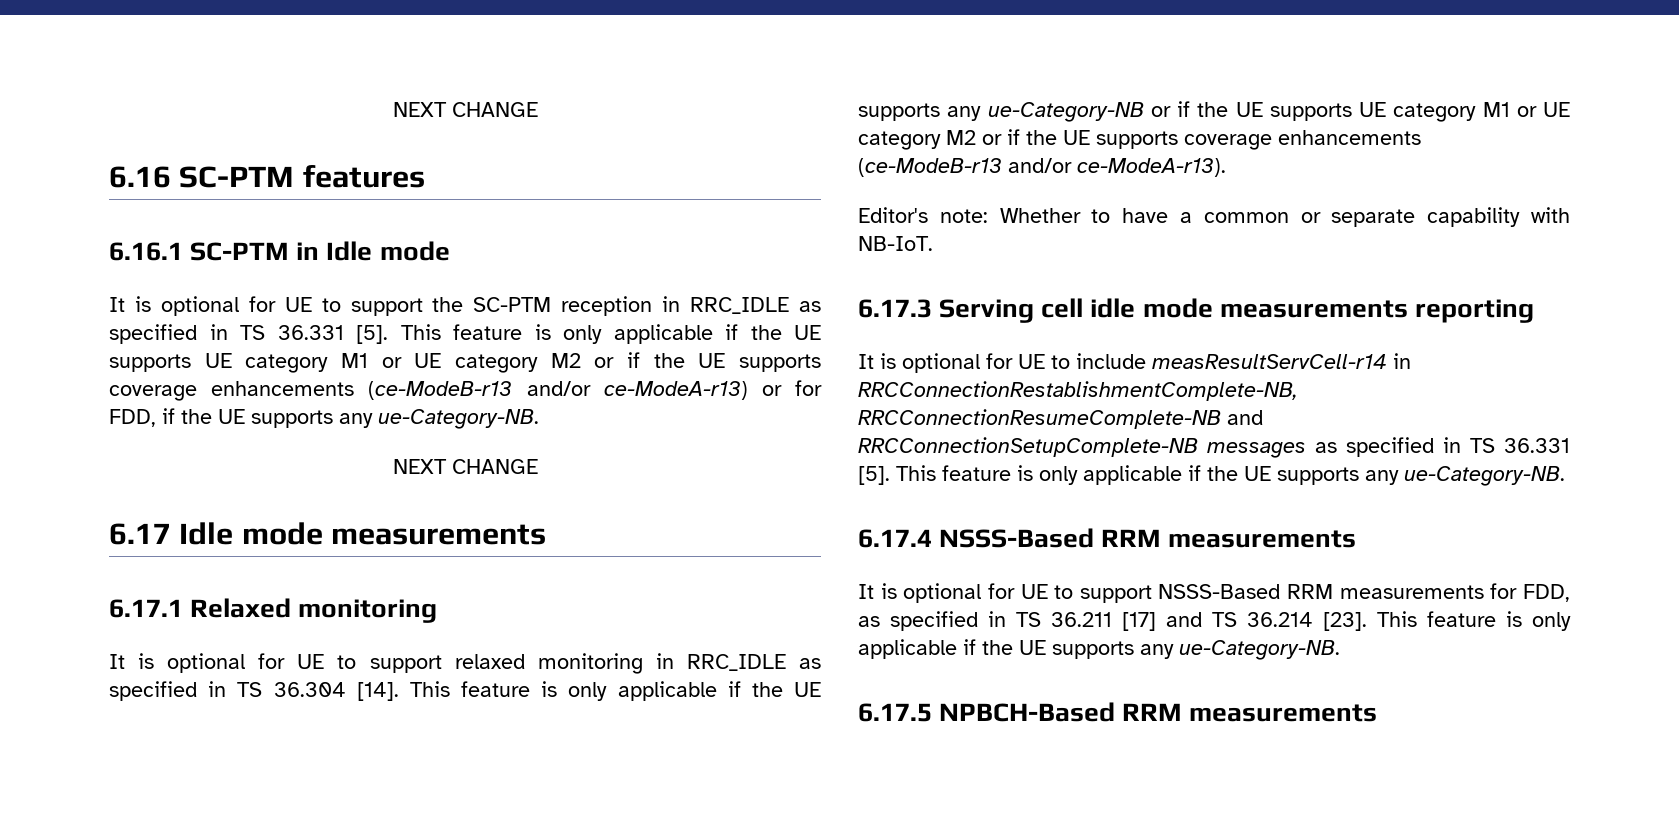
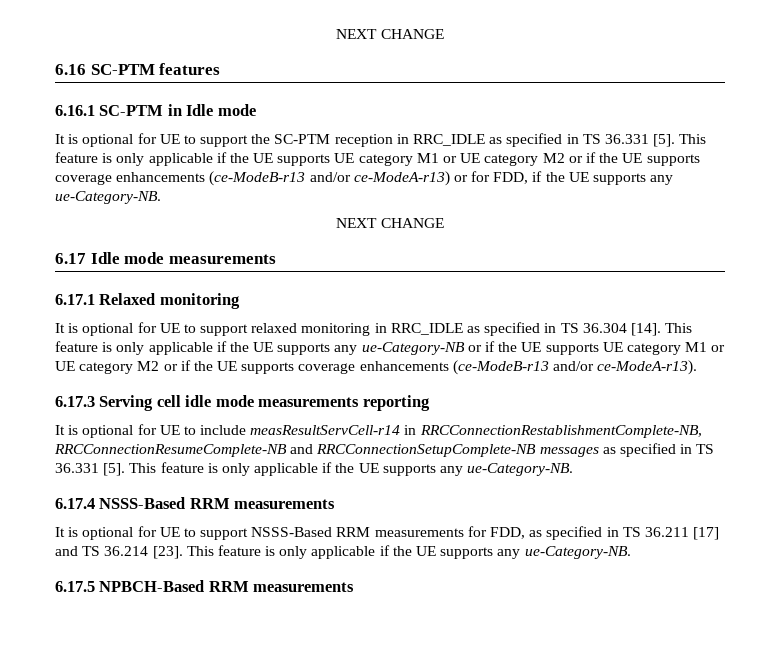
- Editor's note: Whether to have a common or separate capability with NB-IoT.

